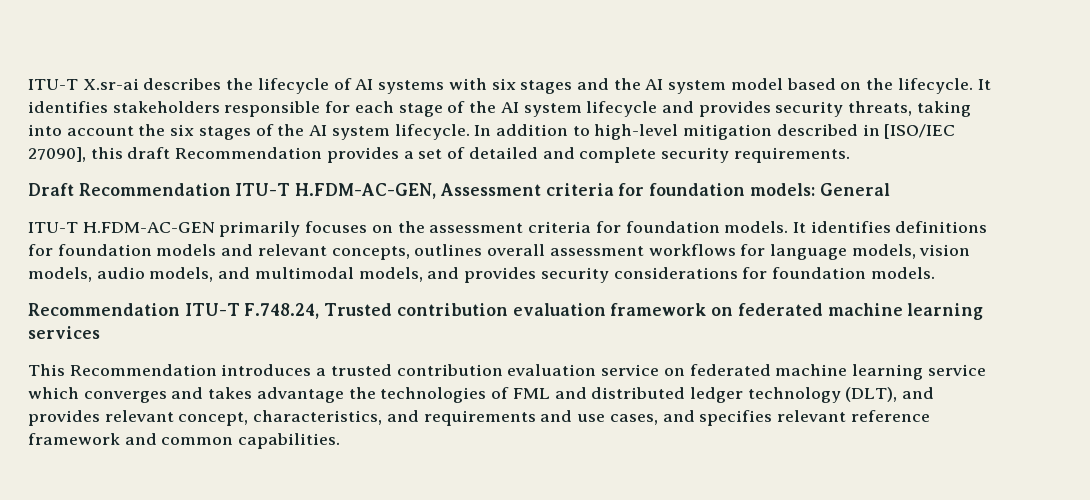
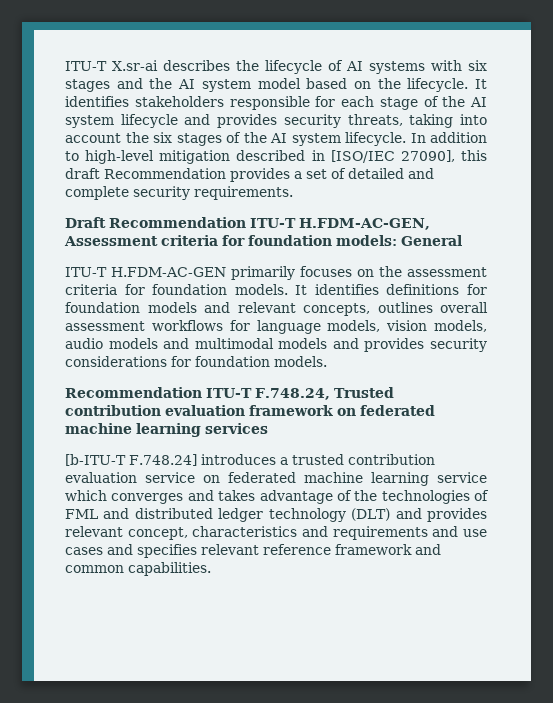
- It identifies definitions for foundation models and relevant concepts, outlines overall assessment workflows for language models, vision models, audio models, and multimodal models, and provides security considerations for foundation models.
+ It identifies definitions for foundation models and relevant concepts, outlines overall assessment workflows for language models, vision models, audio models and multimodal models and provides security considerations for foundation models.
- This Recommendation introduces a trusted contribution evaluation service on federated machine learning service which converges and takes advantage the technologies of FML and distributed ledger technology (DLT), and provides relevant concept, characteristics, and requirements and use cases, and specifies relevant reference framework and common capabilities.
+ [b-ITU-T F.748.24] introduces a trusted contribution evaluation service on federated machine learning service which converges and takes advantage of the technologies of FML and distributed ledger technology (DLT) and provides relevant concept, characteristics and requirements and use cases and specifies relevant reference framework and common capabilities.

